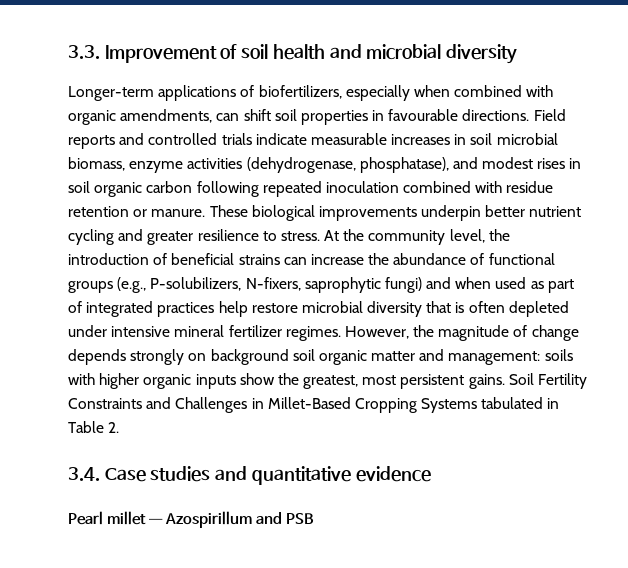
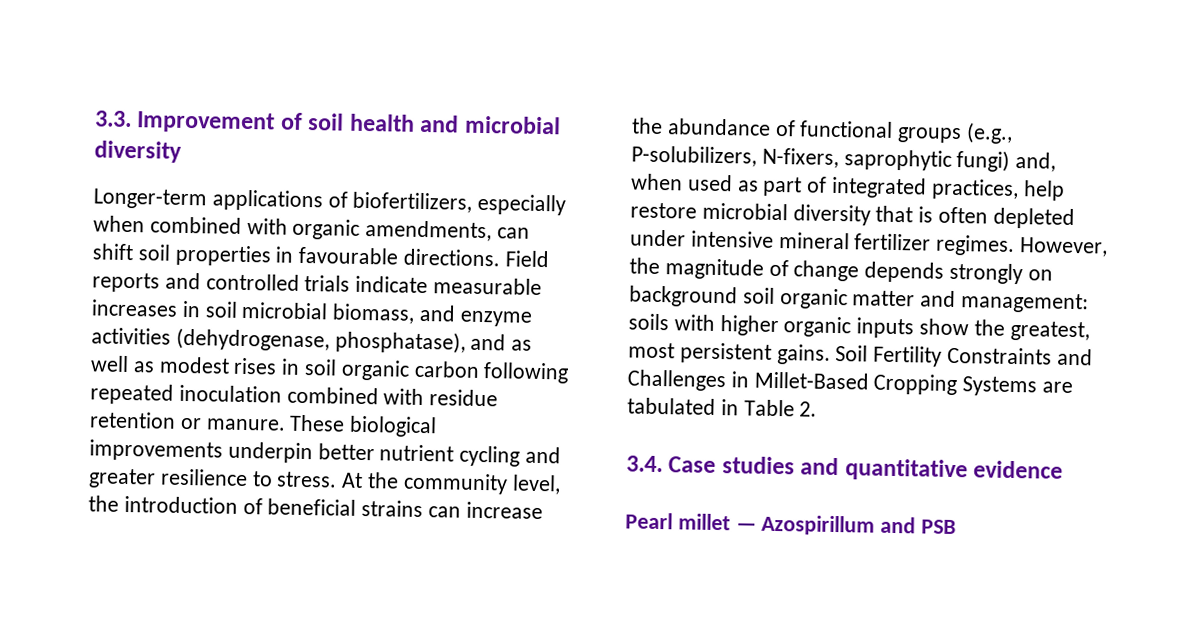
- Field reports and controlled trials indicate measurable increases in soil microbial biomass, enzyme activities (dehydrogenase, phosphatase), and modest rises in soil organic carbon following repeated inoculation combined with residue retention or manure.
+ Field reports and controlled trials indicate measurable increases in soil microbial biomass, and enzyme activities (dehydrogenase, phosphatase), and as well as modest rises in soil organic carbon following repeated inoculation combined with residue retention or manure.
- At the community level, the introduction of beneficial strains can increase the abundance of functional groups (e.g., P-solubilizers, N-fixers, saprophytic fungi) and when used as part of integrated practices help restore microbial diversity that is often depleted under intensive mineral fertilizer regimes.
+ At the community level, the introduction of beneficial strains can increase the abundance of functional groups (e.g., P-solubilizers, N-fixers, saprophytic fungi) and, when used as part of integrated practices, help restore microbial diversity that is often depleted under intensive mineral fertilizer regimes.
- Soil Fertility Constraints and Challenges in Millet-Based Cropping Systems tabulated in Table 2.
+ Soil Fertility Constraints and Challenges in Millet-Based Cropping Systems are tabulated in Table 2.

